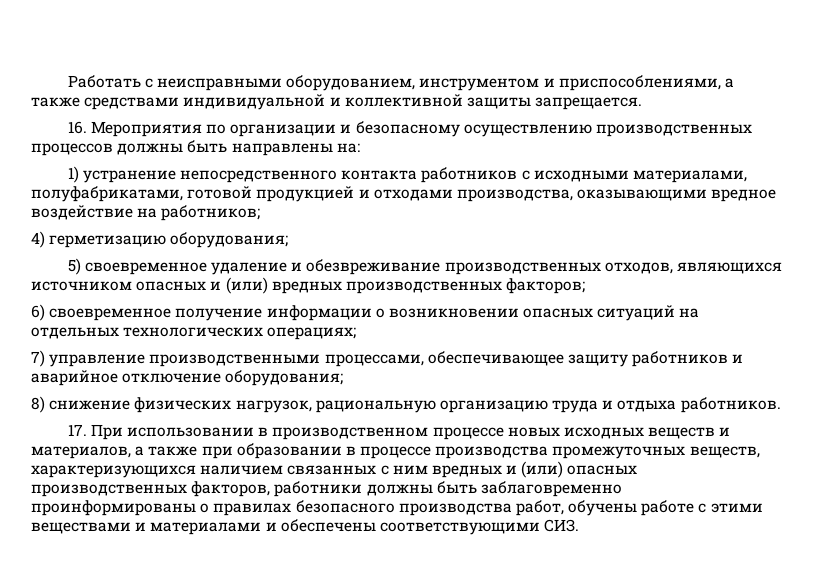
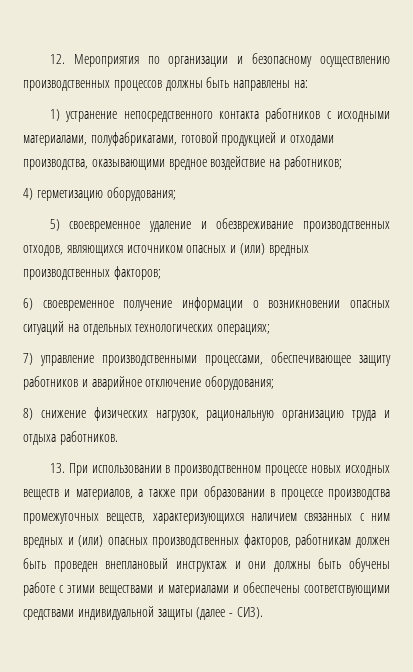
- Работать с неисправными оборудованием, инструментом и приспособлениями, а также средствами индивидуальной и коллективной защиты запрещается.
- 16. Мероприятия по организации и безопасному осуществлению производственных процессов должны быть направлены на:
+ 12. Мероприятия по организации и безопасному осуществлению производственных процессов должны быть направлены на:
- 17. При использовании в производственном процессе новых исходных веществ и материалов, а также при образовании в процессе производства промежуточных веществ, характеризующихся наличием связанных с ним вредных и (или) опасных производственных факторов, работники должны быть заблаговременно проинформированы о правилах безопасного производства работ, обучены работе с этими веществами и материалами и обеспечены соответствующими СИЗ.
+ 13. При использовании в производственном процессе новых исходных веществ и материалов, а также при образовании в процессе производства промежуточных веществ, характеризующихся наличием связанных с ним вредных и (или) опасных производственных факторов, работникам должен быть проведен внеплановый инструктаж и они должны быть обучены работе с этими веществами и материалами и обеспечены соответствующими средствами индивидуальной защиты (далее - СИЗ).

